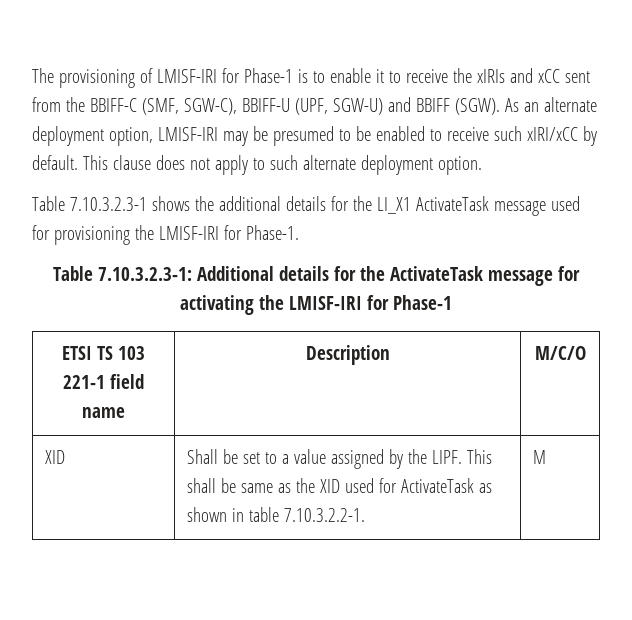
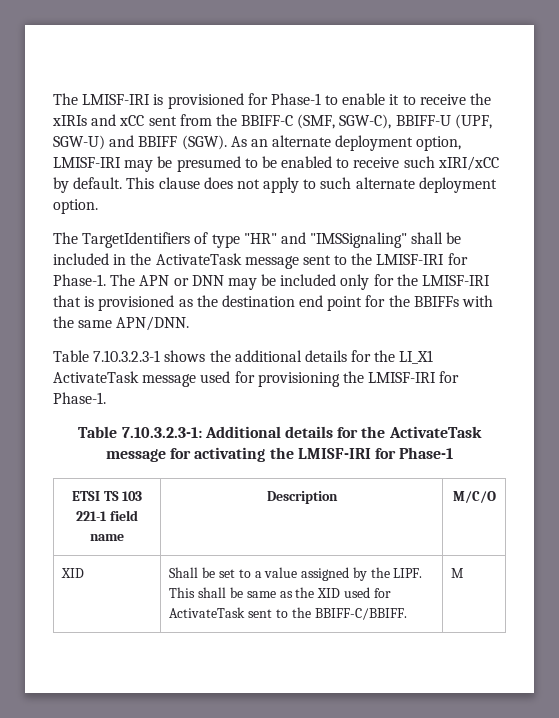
- The provisioning of LMISF-IRI for Phase-1 is to enable it to receive the xIRIs and xCC sent from the BBIFF-C (SMF, SGW-C), BBIFF-U (UPF, SGW-U) and BBIFF (SGW).
+ The LMISF-IRI is provisioned for Phase-1 to enable it to receive the xIRIs and xCC sent from the BBIFF-C (SMF, SGW-C), BBIFF-U (UPF, SGW-U) and BBIFF (SGW).
+ The TargetIdentifiers of type "HR" and "IMSSignaling" shall be included in the ActivateTask message sent to the LMISF-IRI for Phase-1. The APN or DNN may be included only for the LMISF-IRI that is provisioned as the destination end point for the BBIFFs with the same APN/DNN.
- XID | Shall be set to a value assigned by the LIPF. This shall be same as the XID used for ActivateTask as shown in table 7.10.3.2.2-1. | M
+ XID | Shall be set to a value assigned by the LIPF. This shall be same as the XID used for ActivateTask sent to the BBIFF-C/BBIFF. | M

